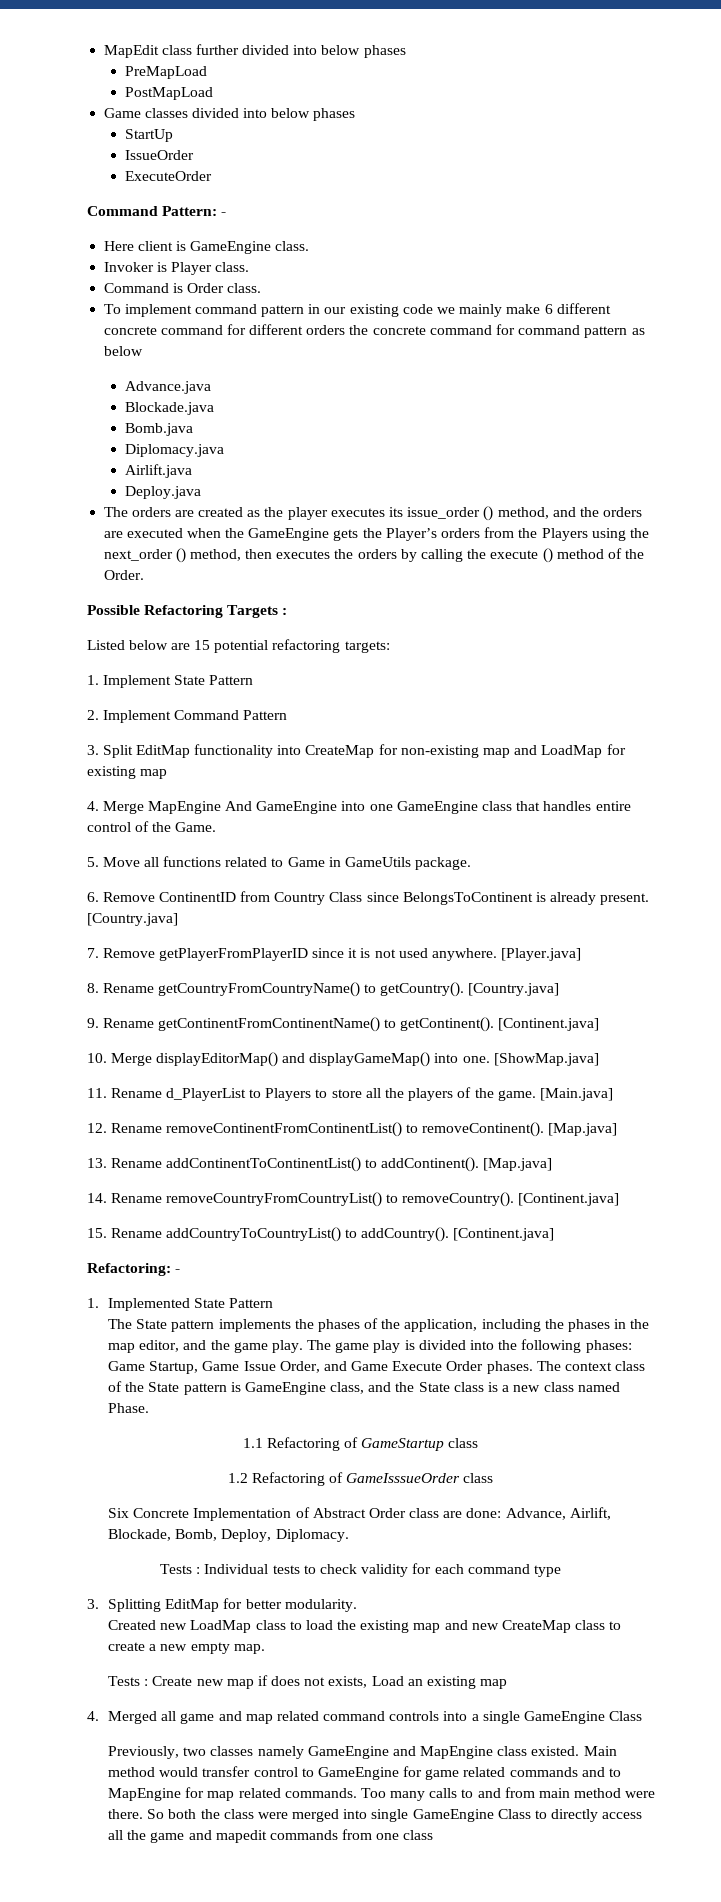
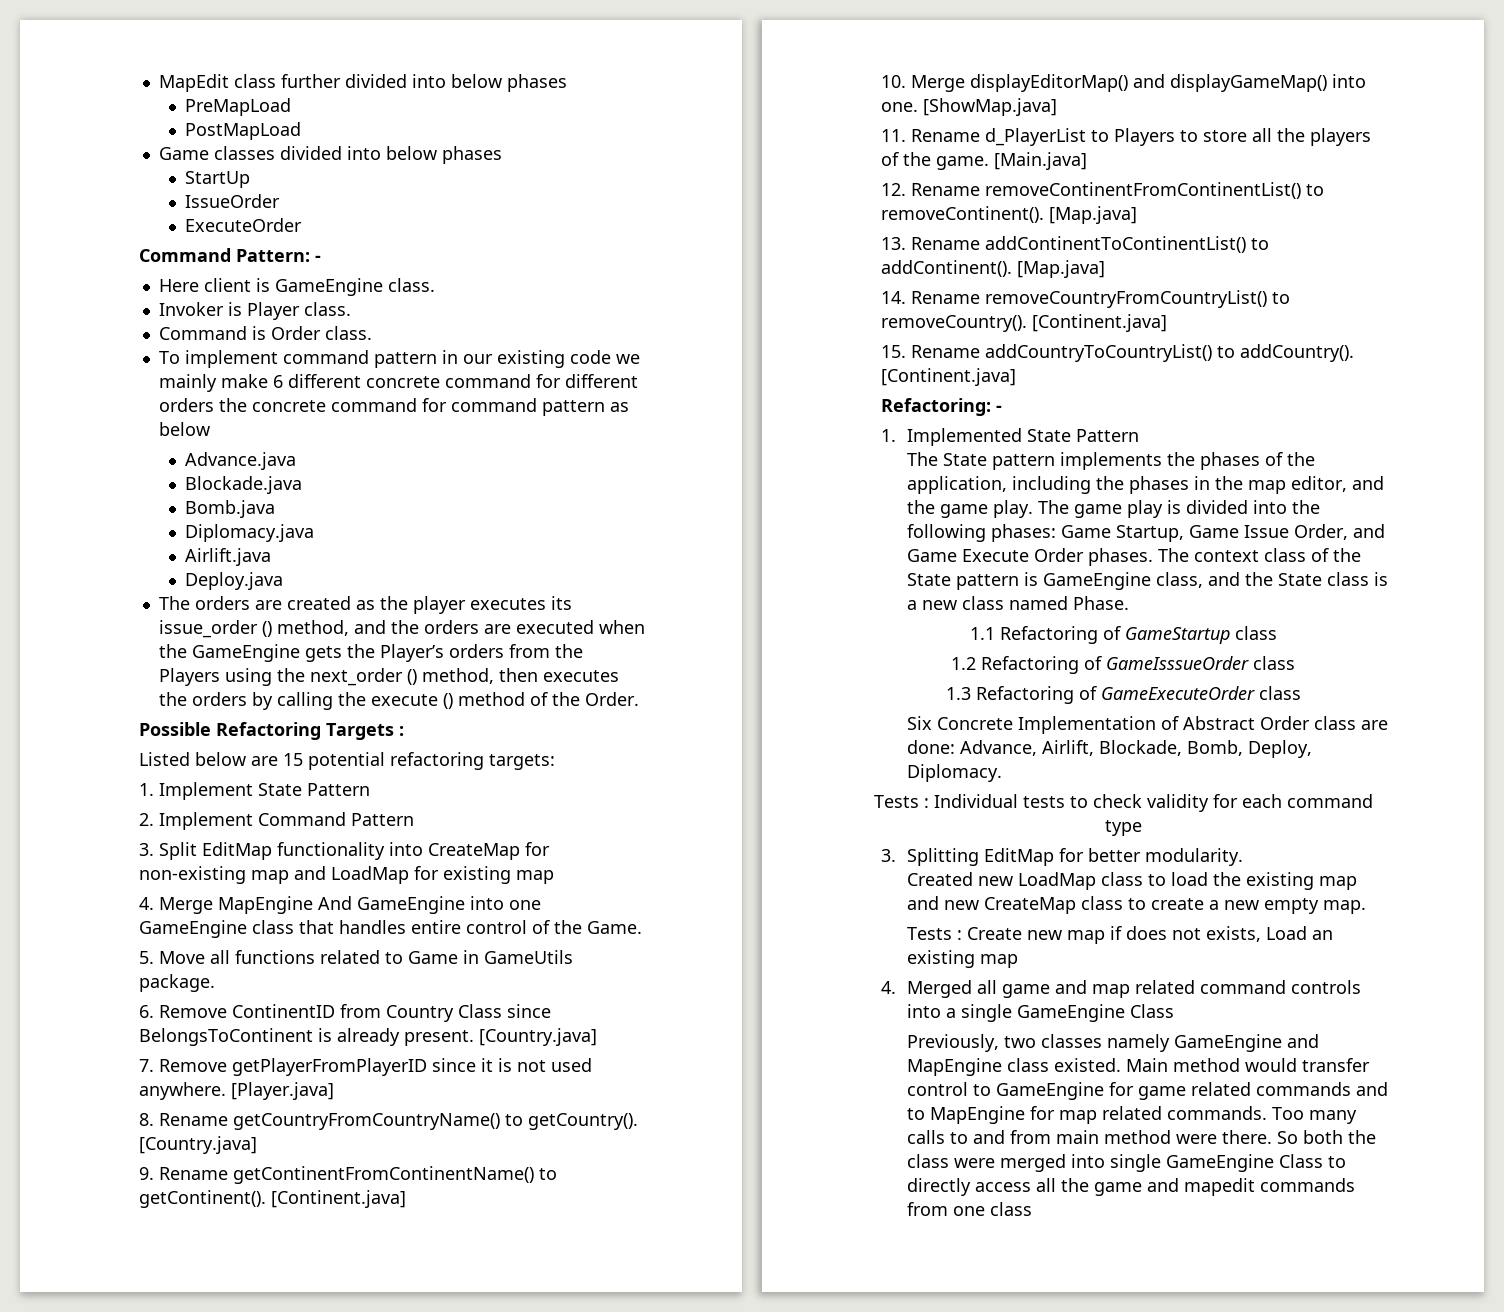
+ 1.3 Refactoring of GameExecuteOrder class

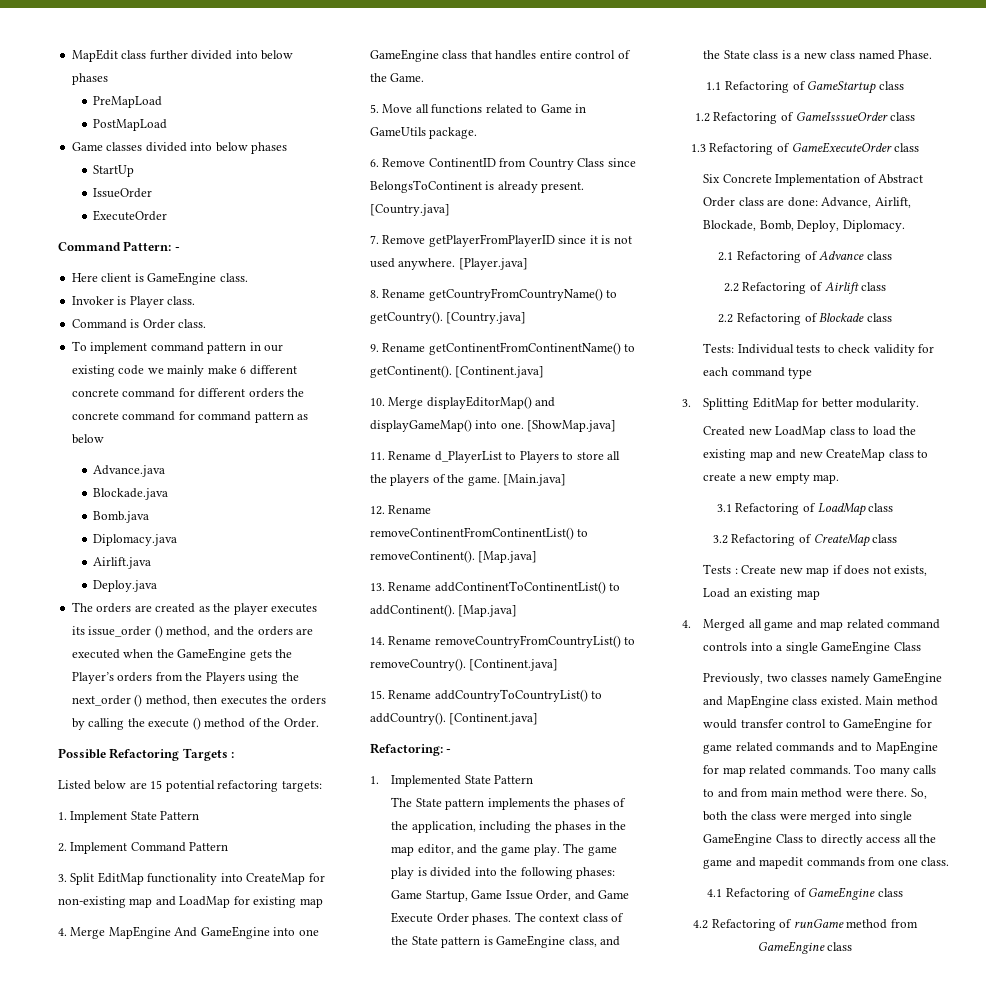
- Tests : Individual tests to check validity for each command type
+ 2.1 Refactoring of Advance class
+ 2.2 Refactoring of Airlift class
+ 2.2 Refactoring of Blockade class
+ Tests: Individual tests to check validity for each command type
+ 3.1 Refactoring of LoadMap class
+ 3.2 Refactoring of CreateMap class
- So both the class were merged into single GameEngine Class to directly access all the game and mapedit commands from one class
+ So, both the class were merged into single GameEngine Class to directly access all the game and mapedit commands from one class.
+ 4.1 Refactoring of GameEngine class
+ 4.2 Refactoring of runGame method from GameEngine class

